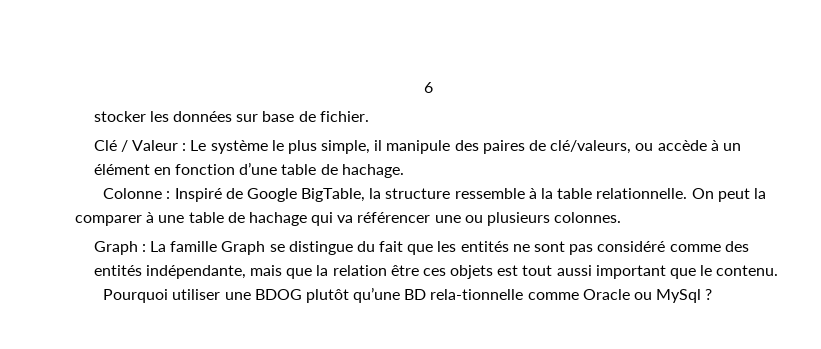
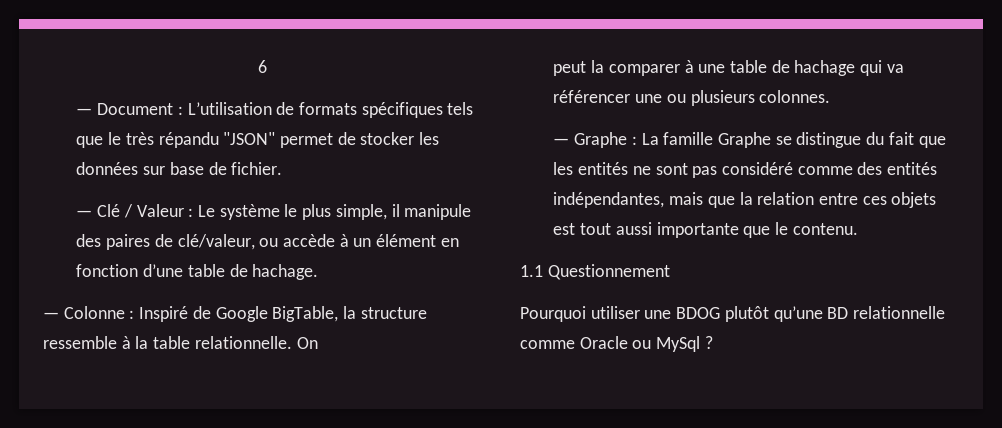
- stocker les données sur base de fichier.
+ — Document : L’utilisation de formats spécifiques tels que le très répandu "JSON" permet de stocker les données sur base de fichier.
- Clé / Valeur : Le système le plus simple, il manipule des paires de clé/valeurs, ou accède à un élément en fonction d’une table de hachage.
+ — Clé / Valeur : Le système le plus simple, il manipule des paires de clé/valeur, ou accède à un élément en fonction d’une table de hachage.
- Colonne : Inspiré de Google BigTable, la structure ressemble à la table relationnelle.
+ — Colonne : Inspiré de Google BigTable, la structure ressemble à la table relationnelle.
- On peut la comparer à une table de hachage qui va référencer une ou plusieurs colonnes.
+ On
+ peut la comparer à une table de hachage qui va référencer une ou plusieurs colonnes.
- Graph : La famille Graph se distingue du fait que les entités ne sont pas considéré comme des entités indépendante, mais que la relation être ces objets est tout aussi important que le contenu.
+ — Graphe : La famille Graphe se distingue du fait que les entités ne sont pas considéré comme des entités indépendantes, mais que la relation entre ces objets est tout aussi importante que le contenu.
+ 1.1 Questionnement
- Pourquoi utiliser une BDOG plutôt qu’une BD rela-tionnelle comme Oracle ou MySql ?
+ Pourquoi utiliser une BDOG plutôt qu’une BD relationnelle comme Oracle ou MySql ?

